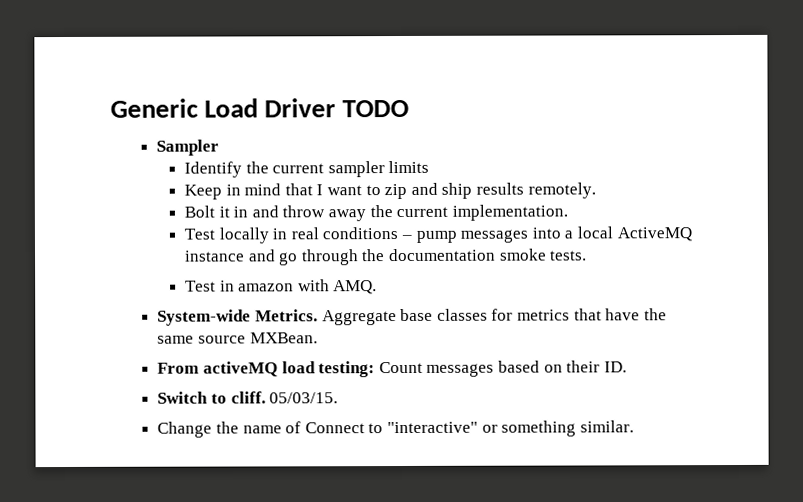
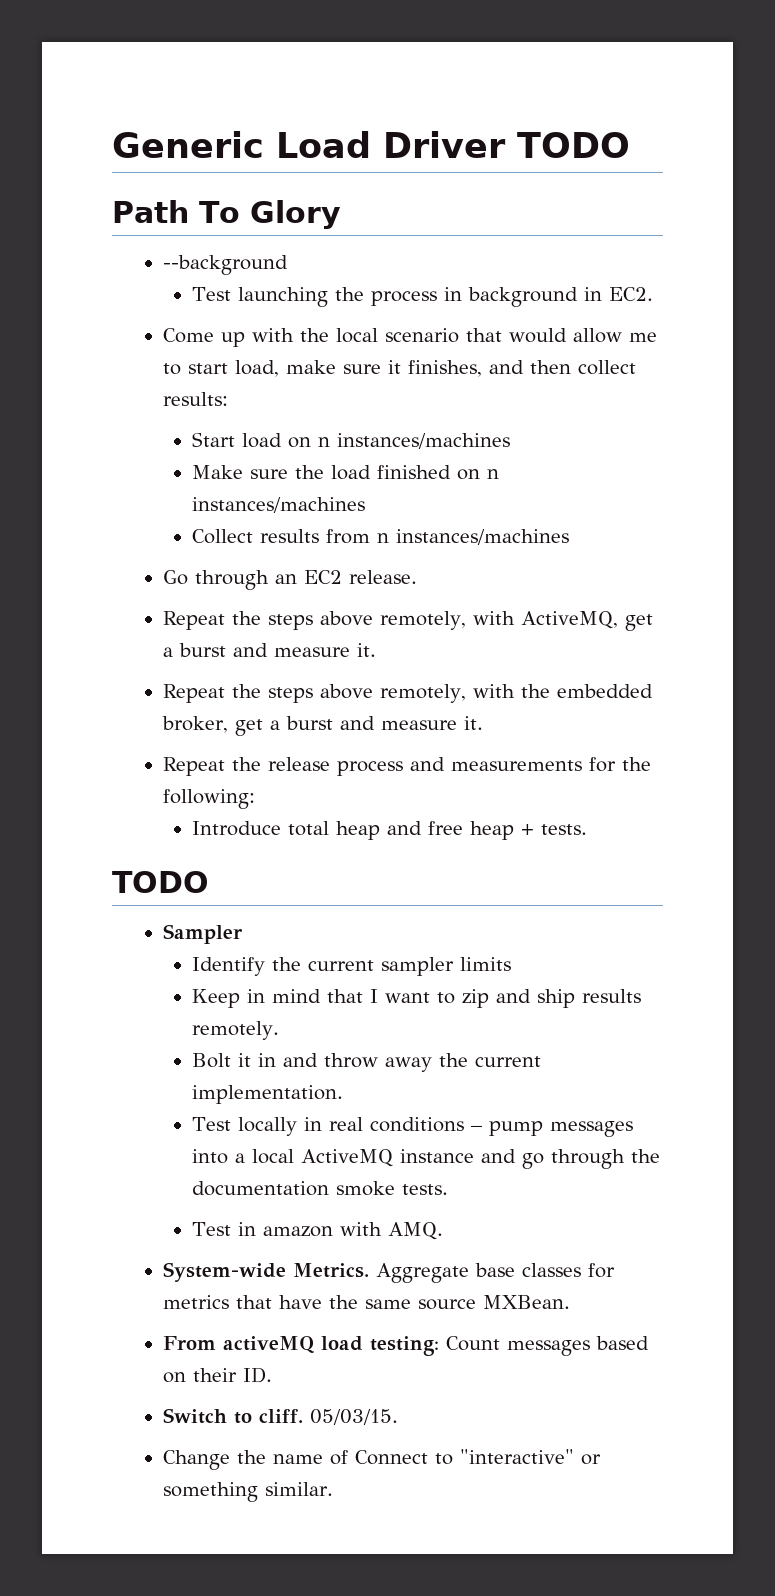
+ Path To Glory
+ --background
+ Test launching the process in background in EC2.
+ Come up with the local scenario that would allow me to start load, make sure it finishes, and then collect results:
+ Start load on n instances/machines
+ Make sure the load finished on n instances/machines
+ Collect results from n instances/machines
+ Go through an EC2 release.
+ Repeat the steps above remotely, with ActiveMQ, get a burst and measure it.
+ Repeat the steps above remotely, with the embedded broker, get a burst and measure it.
+ Repeat the release process and measurements for the following:
+ Introduce total heap and free heap + tests.
+ TODO

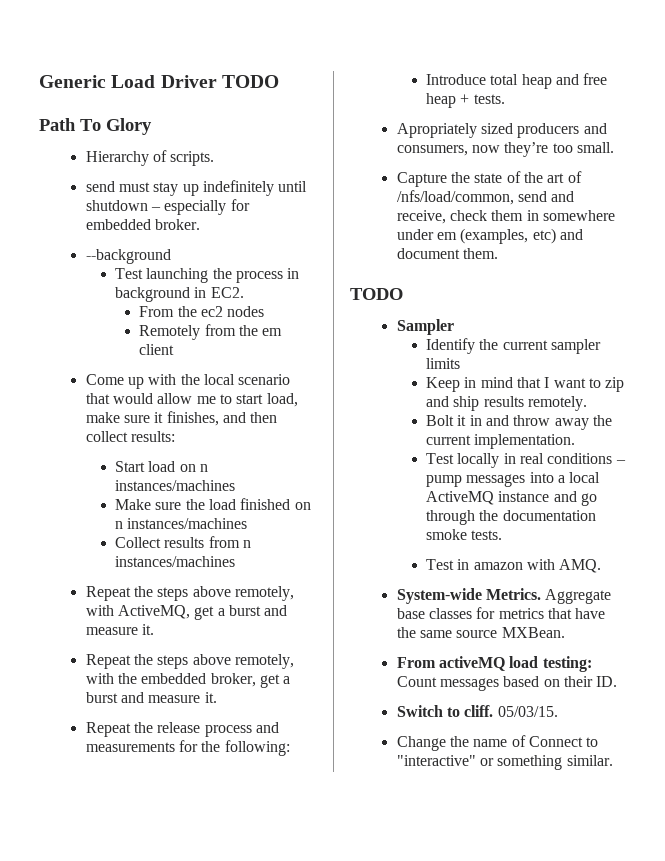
+ Hierarchy of scripts.
+ send must stay up indefinitely until shutdown – especially for embedded broker.
+ From the ec2 nodes
+ Remotely from the em client
- Go through an EC2 release.
+ Apropriately sized producers and consumers, now they’re too small.
+ Capture the state of the art of /nfs/load/common, send and receive, check them in somewhere under em (examples, etc) and document them.

